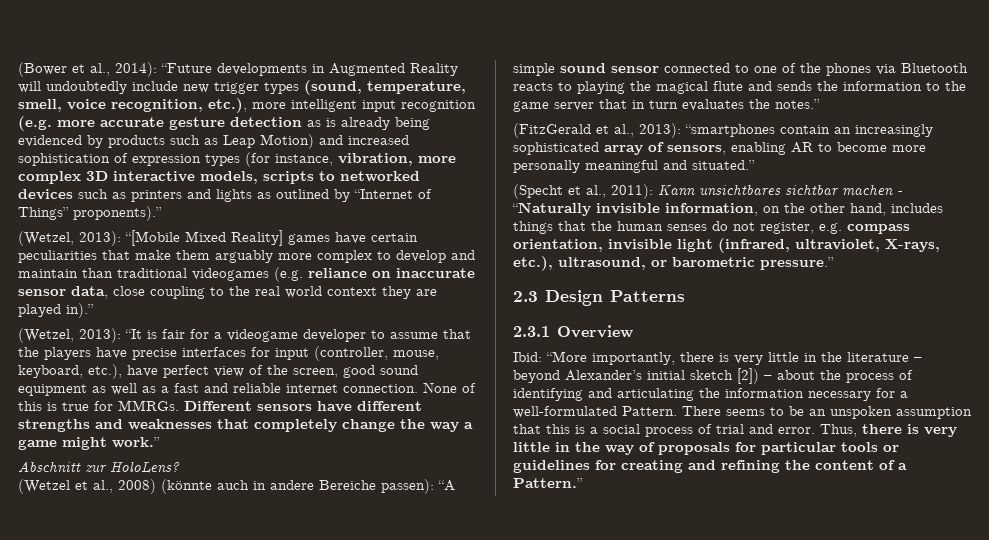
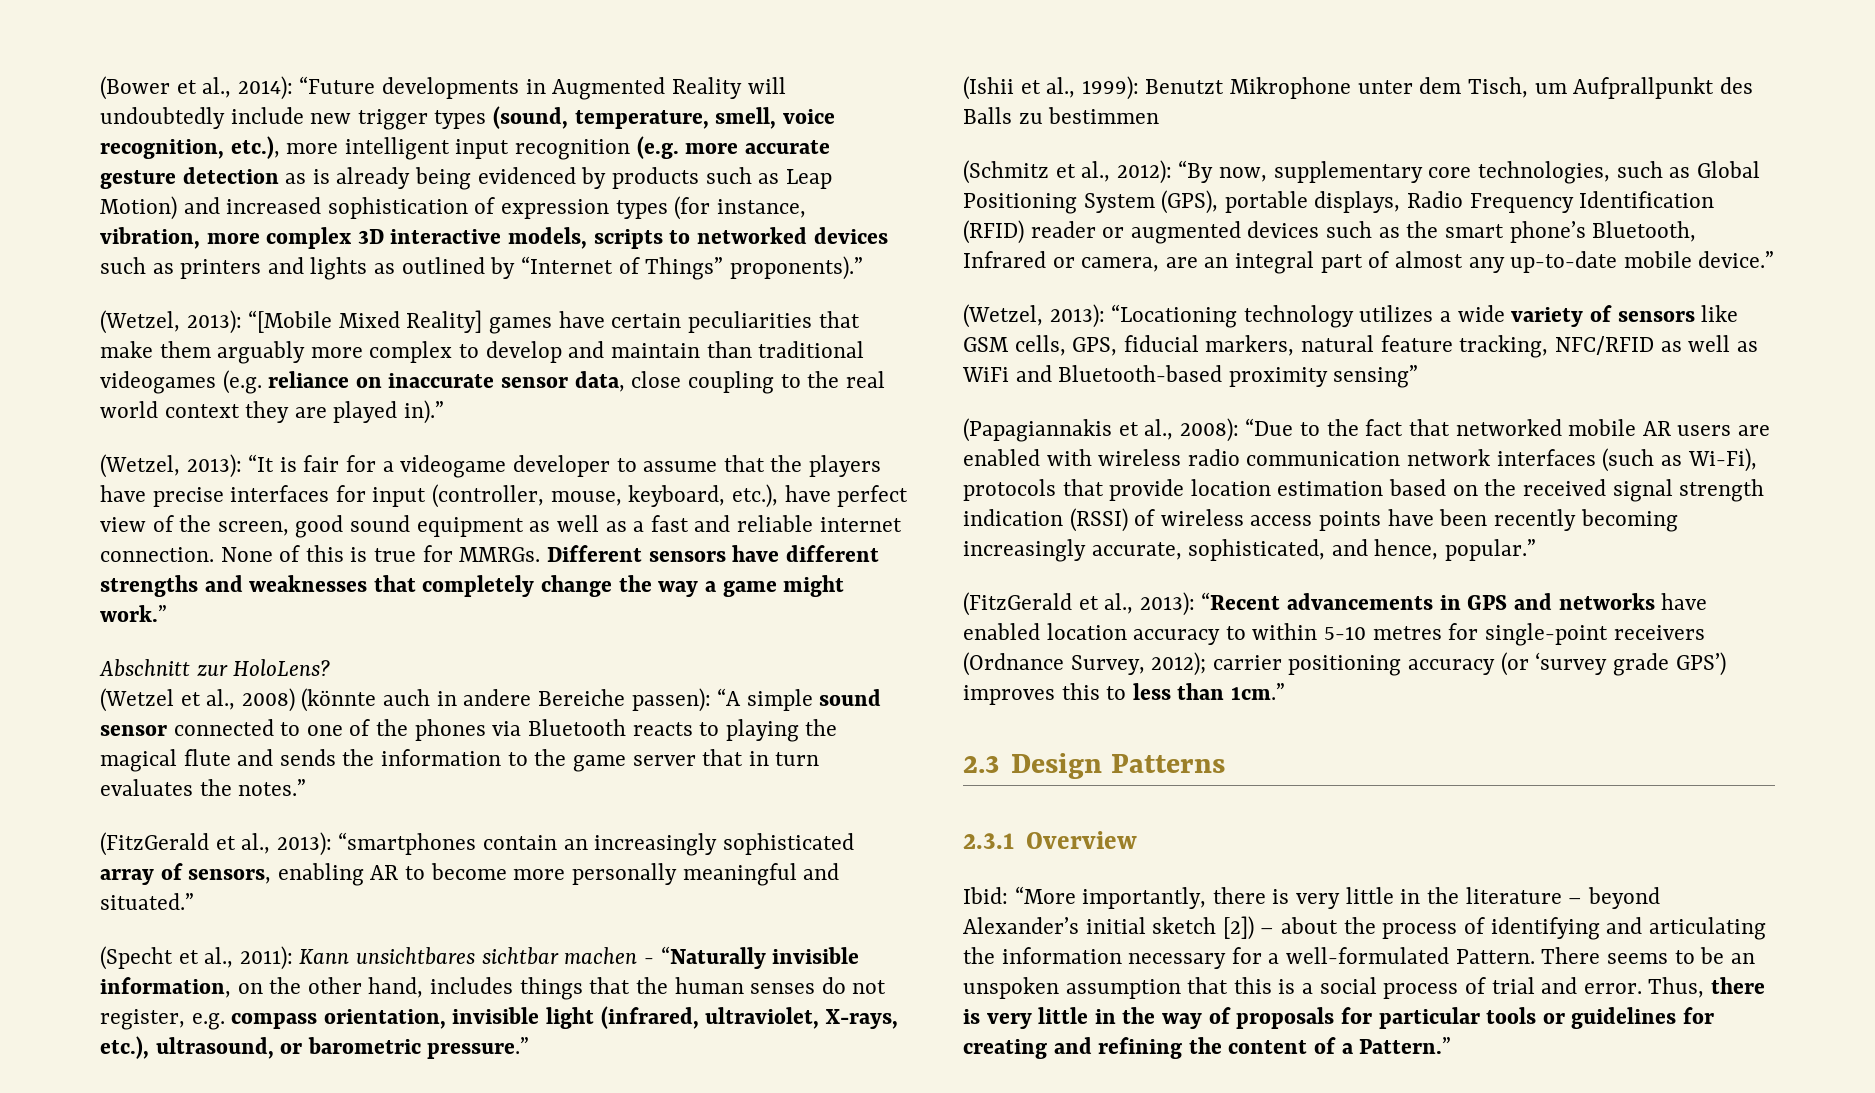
+ (Ishii et al., 1999): Benutzt Mikrophone unter dem Tisch, um Aufprallpunkt des Balls zu bestimmen
+ (Schmitz et al., 2012): “By now, supplementary core technologies, such as Global Positioning System (GPS), portable displays, Radio Frequency Identification (RFID) reader or augmented devices such as the smart phone’s Bluetooth, Infrared or camera, are an integral part of almost any up-to-date mobile device.”
+ (Wetzel, 2013): “Locationing technology utilizes a wide variety of sensors like GSM cells, GPS, fiducial markers, natural feature tracking, NFC/RFID as well as WiFi and Bluetooth-based proximity sensing”
+ (Papagiannakis et al., 2008): “Due to the fact that networked mobile AR users are enabled with wireless radio communication network interfaces (such as Wi-Fi), protocols that provide location estimation based on the received signal strength indication (RSSI) of wireless access points have been recently becoming increasingly accurate, sophisticated, and hence, popular.”
+ (FitzGerald et al., 2013): “Recent advancements in GPS and networks have enabled location accuracy to within 5-10 metres for single-point receivers (Ordnance Survey, 2012); carrier positioning accuracy (or ‘survey grade GPS’) improves this to less than 1cm.”

